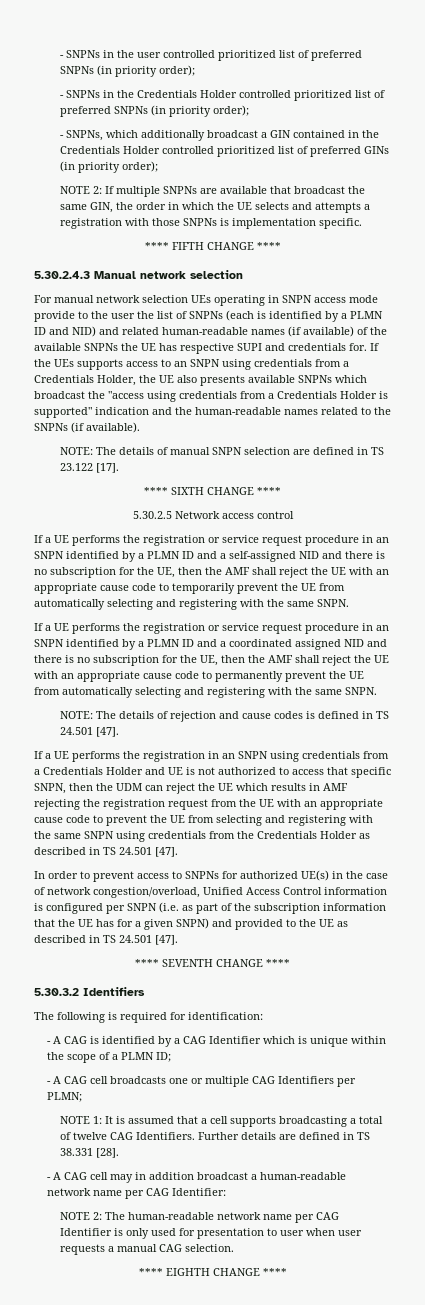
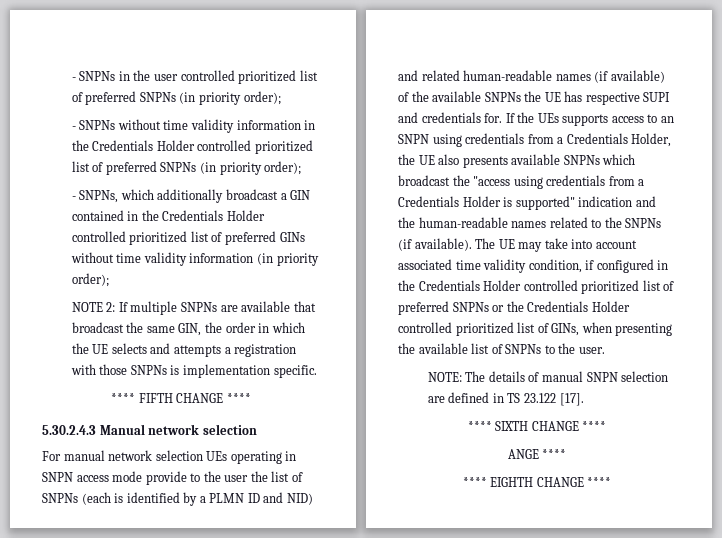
- - SNPNs in the Credentials Holder controlled prioritized list of preferred SNPNs (in priority order);
+ - SNPNs without time validity information in the Credentials Holder controlled prioritized list of preferred SNPNs (in priority order);
- - SNPNs, which additionally broadcast a GIN contained in the Credentials Holder controlled prioritized list of preferred GINs (in priority order);
+ - SNPNs, which additionally broadcast a GIN contained in the Credentials Holder controlled prioritized list of preferred GINs without time validity information (in priority order);
+ The UE may take into account associated time validity condition, if configured in the Credentials Holder controlled prioritized list of preferred SNPNs or the Credentials Holder controlled prioritized list of GINs, when presenting the available list of SNPNs to the user.
- 5.30.2.5 Network access control
- If a UE performs the registration or service request procedure in an SNPN identified by a PLMN ID and a self-assigned NID and there is no subscription for the UE, then the AMF shall reject the UE with an appropriate cause code to temporarily prevent the UE from automatically selecting and registering with the same SNPN.
- If a UE performs the registration or service request procedure in an SNPN identified by a PLMN ID and a coordinated assigned NID and there is no subscription for the UE, then the AMF shall reject the UE with an appropriate cause code to permanently prevent the UE from automatically selecting and registering with the same SNPN.
- NOTE: The details of rejection and cause codes is defined in TS 24.501 [47].
- If a UE performs the registration in an SNPN using credentials from a Credentials Holder and UE is not authorized to access that specific SNPN, then the UDM can reject the UE which results in AMF rejecting the registration request from the UE with an appropriate cause code to prevent the UE from selecting and registering with the same SNPN using credentials from the Credentials Holder as described in TS 24.501 [47].
- In order to prevent access to SNPNs for authorized UE(s) in the case of network congestion/overload, Unified Access Control information is configured per SNPN (i.e. as part of the subscription information that the UE has for a given SNPN) and provided to the UE as described in TS 24.501 [47].
- **** SEVENTH CHANGE ****
- 5.30.3.2 Identifiers
- The following is required for identification:
- - A CAG is identified by a CAG Identifier which is unique within the scope of a PLMN ID;
- - A CAG cell broadcasts one or multiple CAG Identifiers per PLMN;
- NOTE 1: It is assumed that a cell supports broadcasting a total of twelve CAG Identifiers. Further details are defined in TS 38.331 [28].
- - A CAG cell may in addition broadcast a human-readable network name per CAG Identifier:
- NOTE 2: The human-readable network name per CAG Identifier is only used for presentation to user when user requests a manual CAG selection.
+ ANGE ****

